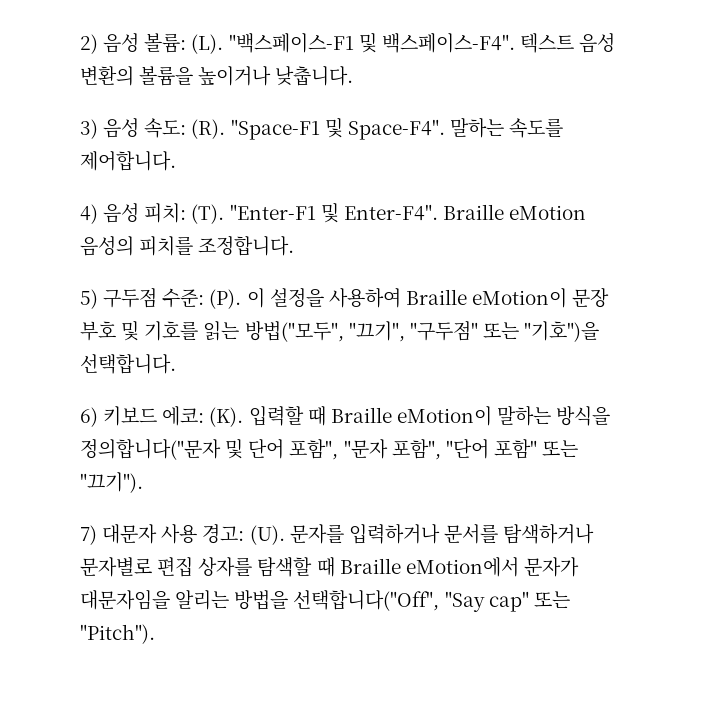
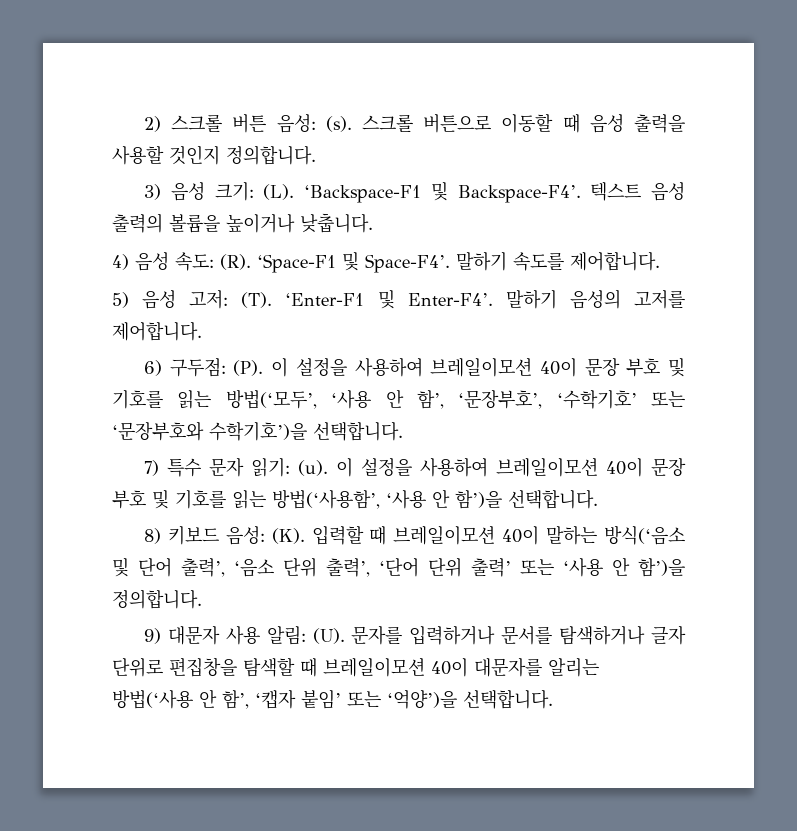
- 2) 음성 볼륨: (L). "백스페이스-F1 및 백스페이스-F4".
+ 2) 스크롤 버튼 음성: (s). 스크롤 버튼으로 이동할 때 음성 출력을 사용할 것인지 정의합니다.
+ 3) 음성 크기: (L). ‘Backspace-F1 및 Backspace-F4’.
- 텍스트 음성 변환의 볼륨을 높이거나 낮춥니다.
+ 텍스트 음성 출력의 볼륨을 높이거나 낮춥니다.
- 3) 음성 속도: (R). "Space-F1 및 Space-F4". 말하는 속도를 제어합니다.
- 4) 음성 피치: (T). "Enter-F1 및 Enter-F4". Braille eMotion 음성의 피치를 조정합니다.
- 5) 구두점 수준: (P). 이 설정을 사용하여 Braille eMotion이 문장 부호 및 기호를 읽는 방법("모두", "끄기", "구두점" 또는 "기호")을 선택합니다.
- 6) 키보드 에코: (K). 입력할 때 Braille eMotion이 말하는 방식을 정의합니다("문자 및 단어 포함", "문자 포함", "단어 포함" 또는 "끄기").
- 7) 대문자 사용 경고: (U). 문자를 입력하거나 문서를 탐색하거나 문자별로 편집 상자를 탐색할 때 Braille eMotion에서 문자가 대문자임을 알리는 방법을 선택합니다("Off", "Say cap" 또는 "Pitch").
+ 4) 음성 속도: (R). ‘Space-F1 및 Space-F4’. 말하기 속도를 제어합니다.
+ 5) 음성 고저: (T). ‘Enter-F1 및 Enter-F4’. 말하기 음성의 고저를 제어합니다.
+ 6) 구두점: (P). 이 설정을 사용하여 브레일이모션 40이 문장 부호 및 기호를 읽는 방법(‘모두’, ‘사용 안 함’, ‘문장부호’, ‘수학기호’ 또는 ‘문장부호와 수학기호’)을 선택합니다.
+ 7) 특수 문자 읽기: (u). 이 설정을 사용하여 브레일이모션 40이 문장 부호 및 기호를 읽는 방법(‘사용함’, ‘사용 안 함’)을 선택합니다.
+ 8) 키보드 음성: (K). 입력할 때 브레일이모션 40이 말하는 방식(‘음소 및 단어 출력’, ‘음소 단위 출력’, ‘단어 단위 출력’ 또는 ‘사용 안 함’)을 정의합니다.
+ 9) 대문자 사용 알림: (U). 문자를 입력하거나 문서를 탐색하거나 글자 단위로 편집창을 탐색할 때 브레일이모션 40이 대문자를 알리는 방법(‘사용 안 함’, ‘캡자 붙임’ 또는 ‘억양’)을 선택합니다.

